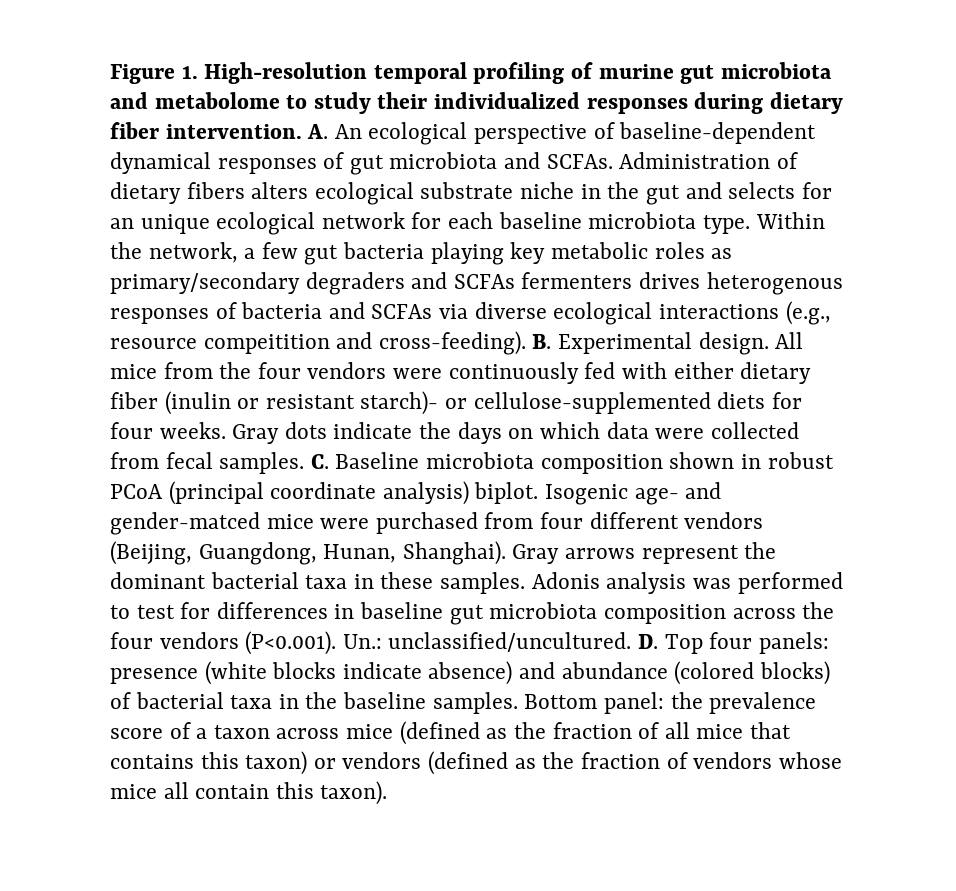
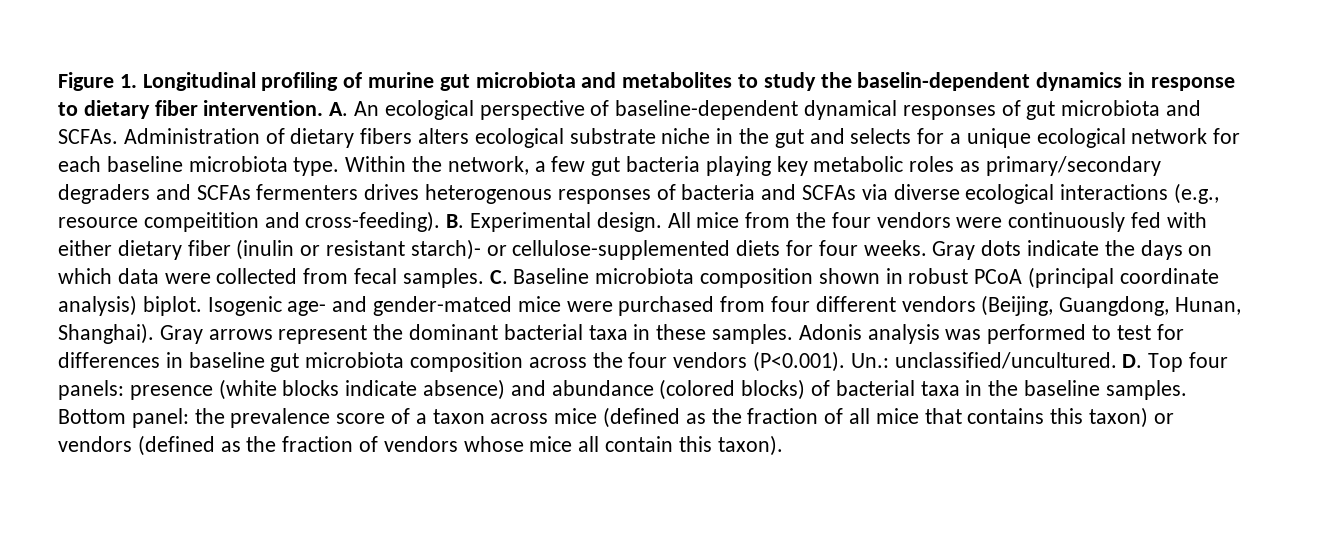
- Figure 1. High-resolution temporal profiling of murine gut microbiota and metabolome to study their individualized responses during dietary fiber intervention.
+ Figure 1. Longitudinal profiling of murine gut microbiota and metabolites to study the baselin-dependent dynamics in response to dietary fiber intervention.
- Administration of dietary fibers alters ecological substrate niche in the gut and selects for an unique ecological network for each baseline microbiota type.
+ Administration of dietary fibers alters ecological substrate niche in the gut and selects for a unique ecological network for each baseline microbiota type.

